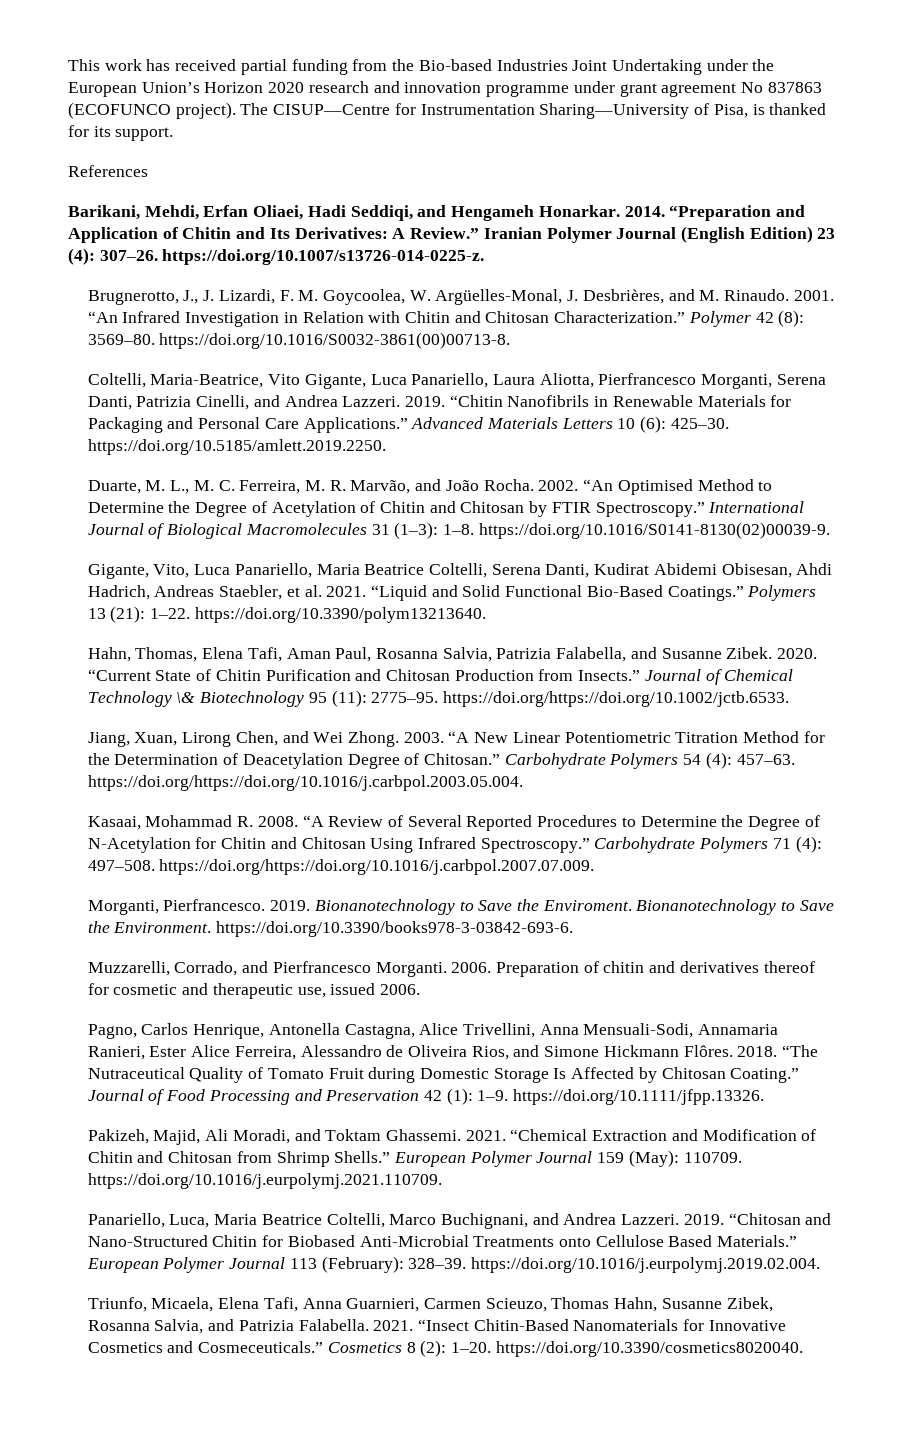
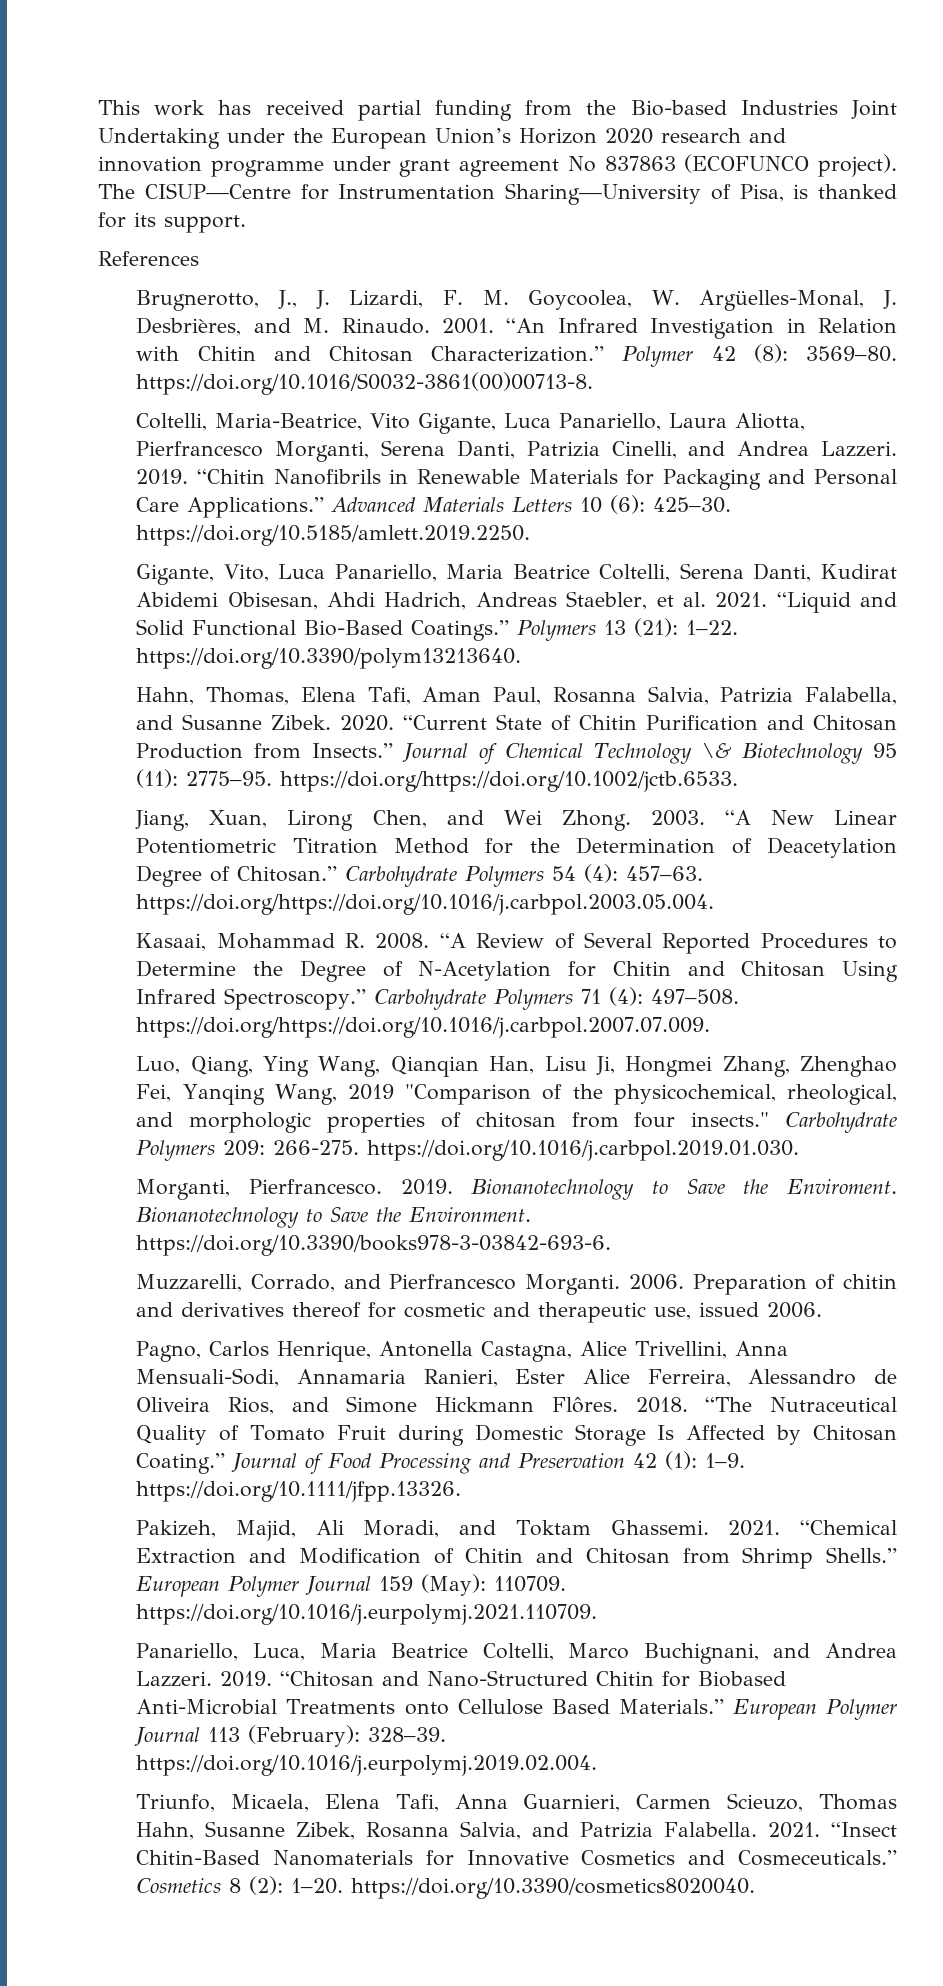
- Barikani, Mehdi, Erfan Oliaei, Hadi Seddiqi, and Hengameh Honarkar. 2014. “Preparation and Application of Chitin and Its Derivatives: A Review.” Iranian Polymer Journal (English Edition) 23 (4): 307–26. https://doi.org/10.1007/s13726-014-0225-z.
- Duarte, M. L., M. C. Ferreira, M. R. Marvão, and João Rocha. 2002. “An Optimised Method to Determine the Degree of Acetylation of Chitin and Chitosan by FTIR Spectroscopy.” International Journal of Biological Macromolecules 31 (1–3): 1–8. https://doi.org/10.1016/S0141-8130(02)00039-9.
+ Luo, Qiang, Ying Wang, Qianqian Han, Lisu Ji, Hongmei Zhang, Zhenghao Fei, Yanqing Wang, 2019 "Comparison of the physicochemical, rheological, and morphologic properties of chitosan from four insects." Carbohydrate Polymers 209: 266-275. https://doi.org/10.1016/j.carbpol.2019.01.030.

